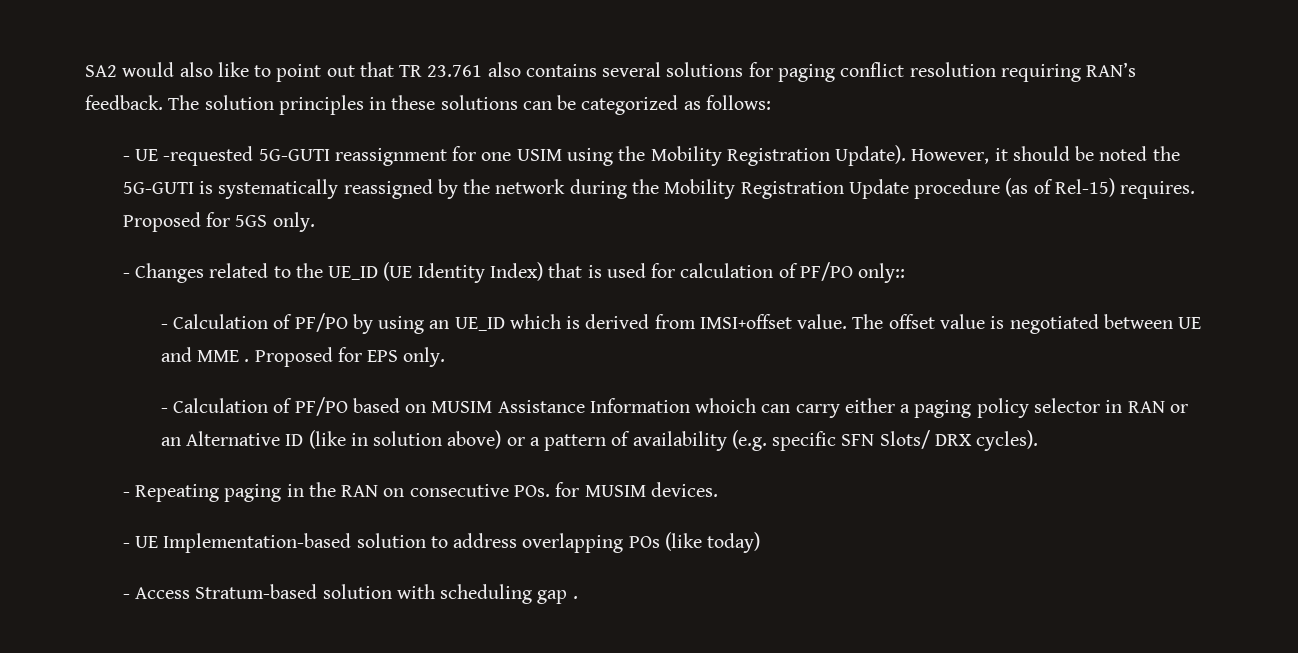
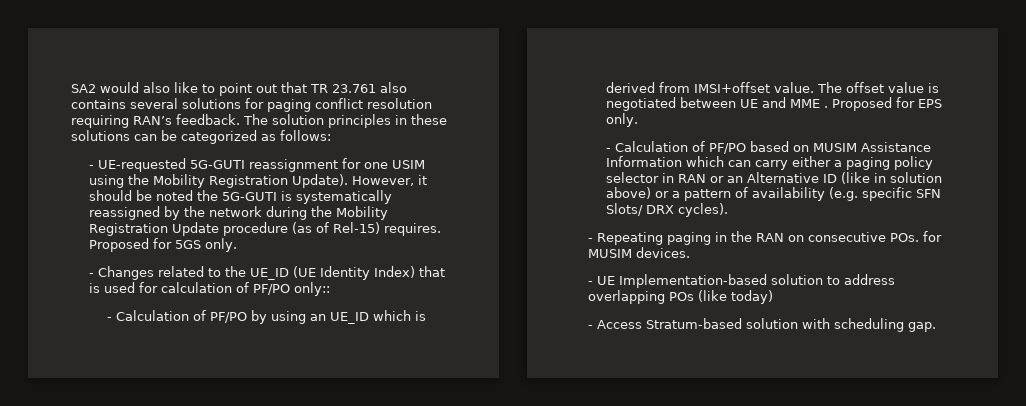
- - UE -requested 5G-GUTI reassignment for one USIM using the Mobility Registration Update).
+ - UE-requested 5G-GUTI reassignment for one USIM using the Mobility Registration Update).
- - Calculation of PF/PO based on MUSIM Assistance Information whoich can carry either a paging policy selector in RAN or an Alternative ID (like in solution above) or a pattern of availability (e.g. specific SFN Slots/ DRX cycles).
+ - Calculation of PF/PO based on MUSIM Assistance Information which can carry either a paging policy selector in RAN or an Alternative ID (like in solution above) or a pattern of availability (e.g. specific SFN Slots/ DRX cycles).
- - Access Stratum-based solution with scheduling gap .
+ - Access Stratum-based solution with scheduling gap.

